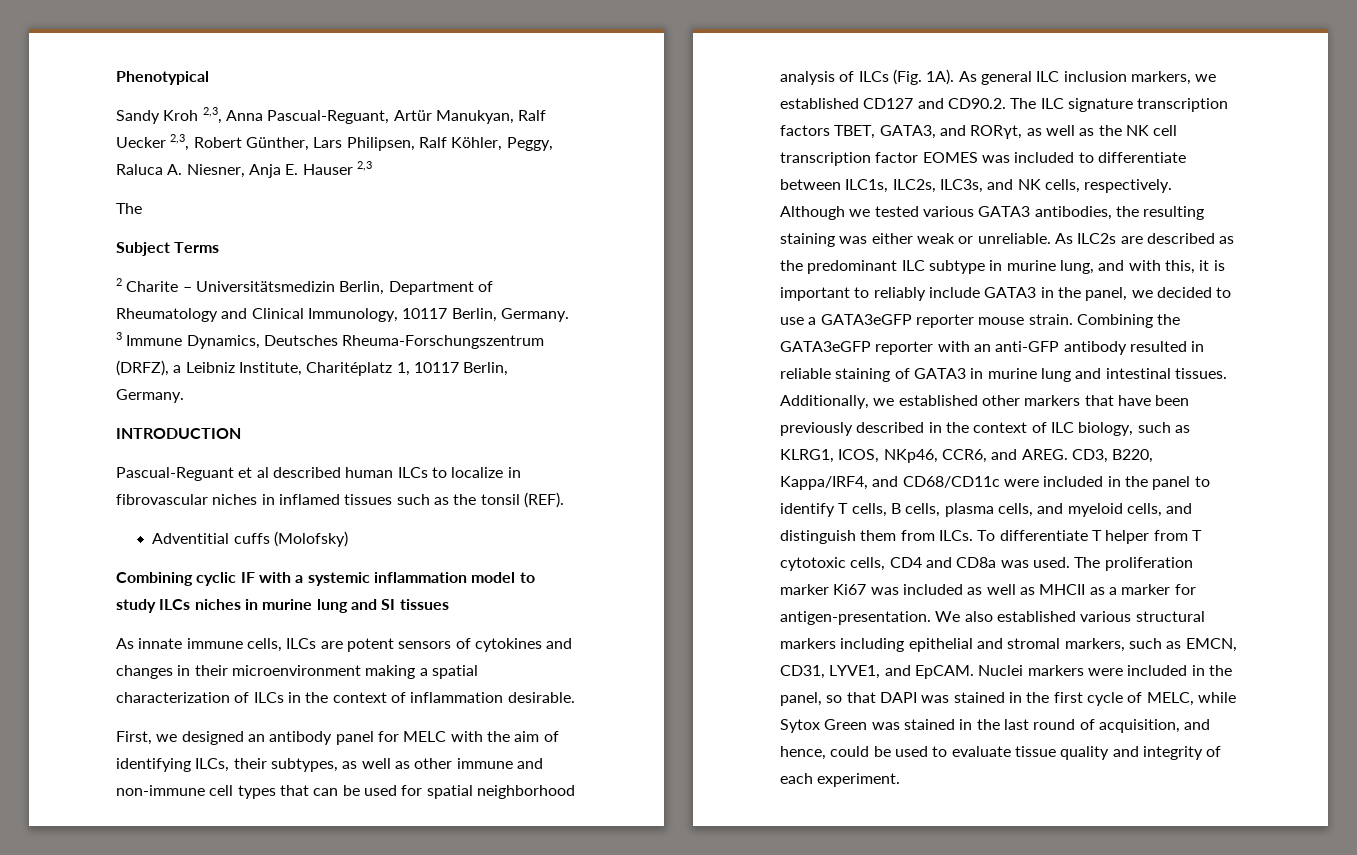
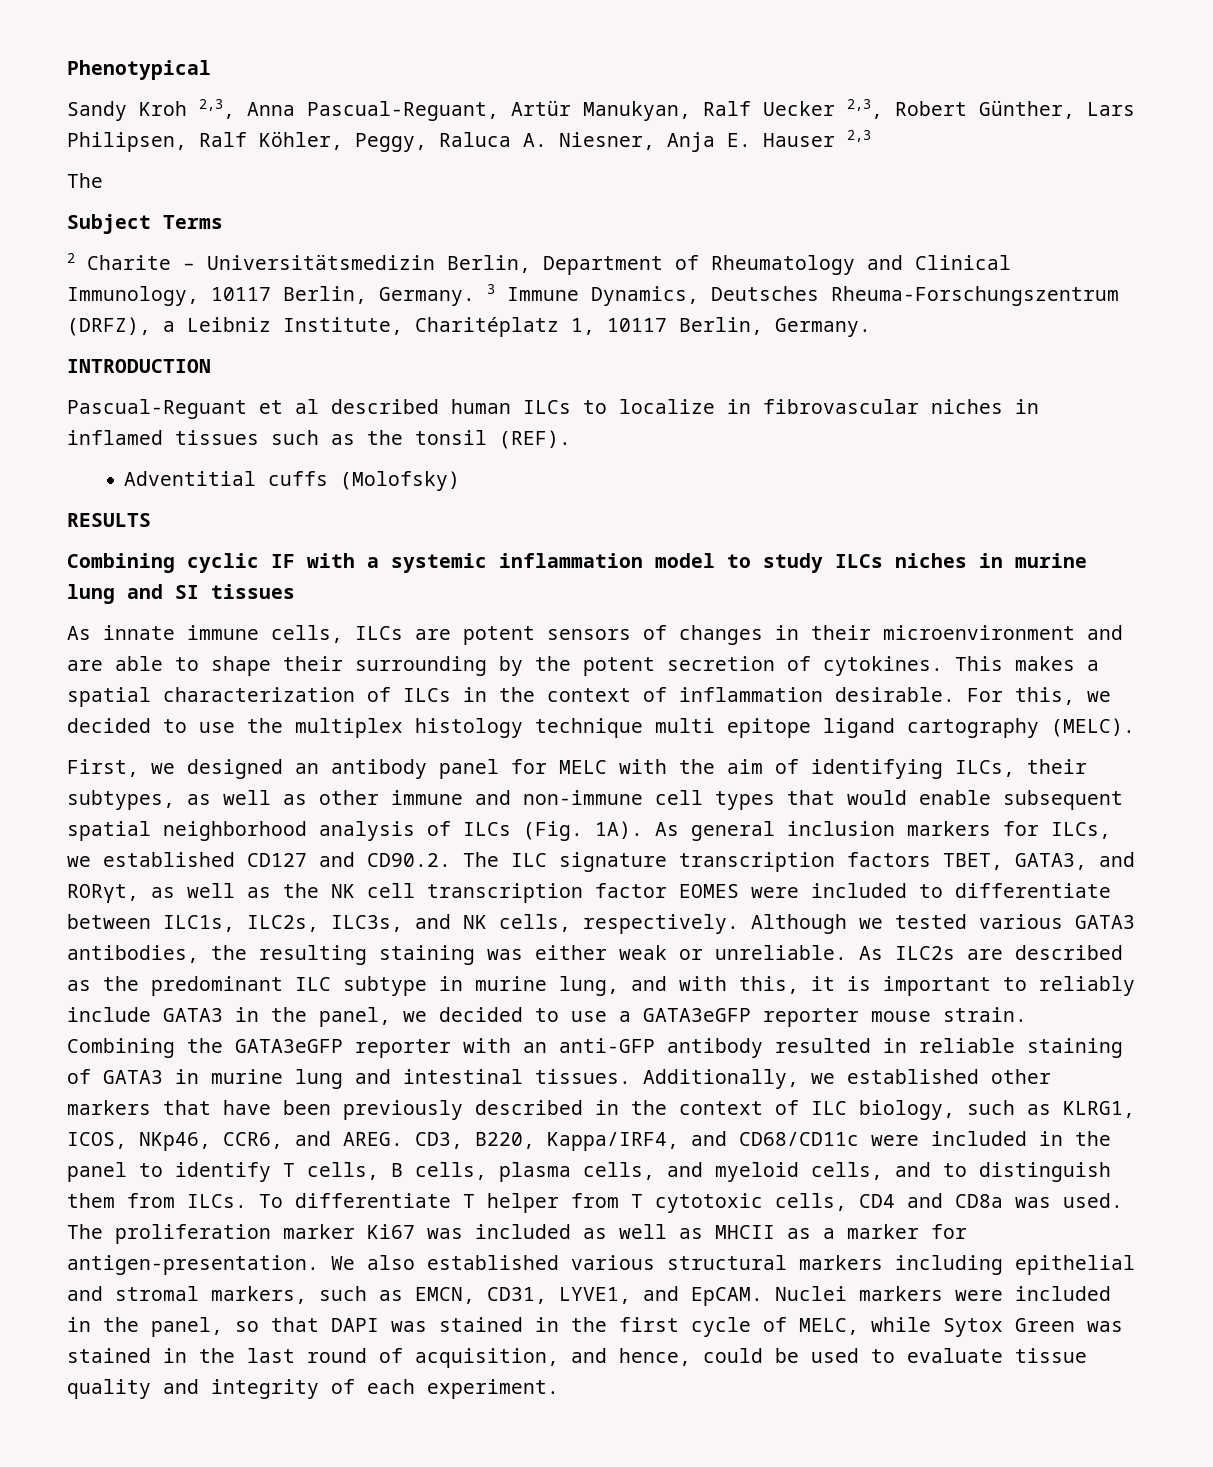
+ RESULTS
- As innate immune cells, ILCs are potent sensors of cytokines and changes in their microenvironment making a spatial characterization of ILCs in the context of inflammation desirable.
+ As innate immune cells, ILCs are potent sensors of changes in their microenvironment and are able to shape their surrounding by the potent secretion of cytokines. This makes a spatial characterization of ILCs in the context of inflammation desirable. For this, we decided to use the multiplex histology technique multi epitope ligand cartography (MELC).
- First, we designed an antibody panel for MELC with the aim of identifying ILCs, their subtypes, as well as other immune and non-immune cell types that can be used for spatial neighborhood analysis of ILCs (Fig. 1A).
+ First, we designed an antibody panel for MELC with the aim of identifying ILCs, their subtypes, as well as other immune and non-immune cell types that would enable subsequent spatial neighborhood analysis of ILCs (Fig. 1A).
- As general ILC inclusion markers, we established CD127 and CD90.2. The ILC signature transcription factors TBET, GATA3, and RORγt, as well as the NK cell transcription factor EOMES was included to differentiate between ILC1s, ILC2s, ILC3s, and NK cells, respectively.
+ As general inclusion markers for ILCs, we established CD127 and CD90.2. The ILC signature transcription factors TBET, GATA3, and RORγt, as well as the NK cell transcription factor EOMES were included to differentiate between ILC1s, ILC2s, ILC3s, and NK cells, respectively.
- CD3, B220, Kappa/IRF4, and CD68/CD11c were included in the panel to identify T cells, B cells, plasma cells, and myeloid cells, and distinguish them from ILCs.
+ CD3, B220, Kappa/IRF4, and CD68/CD11c were included in the panel to identify T cells, B cells, plasma cells, and myeloid cells, and to distinguish them from ILCs.

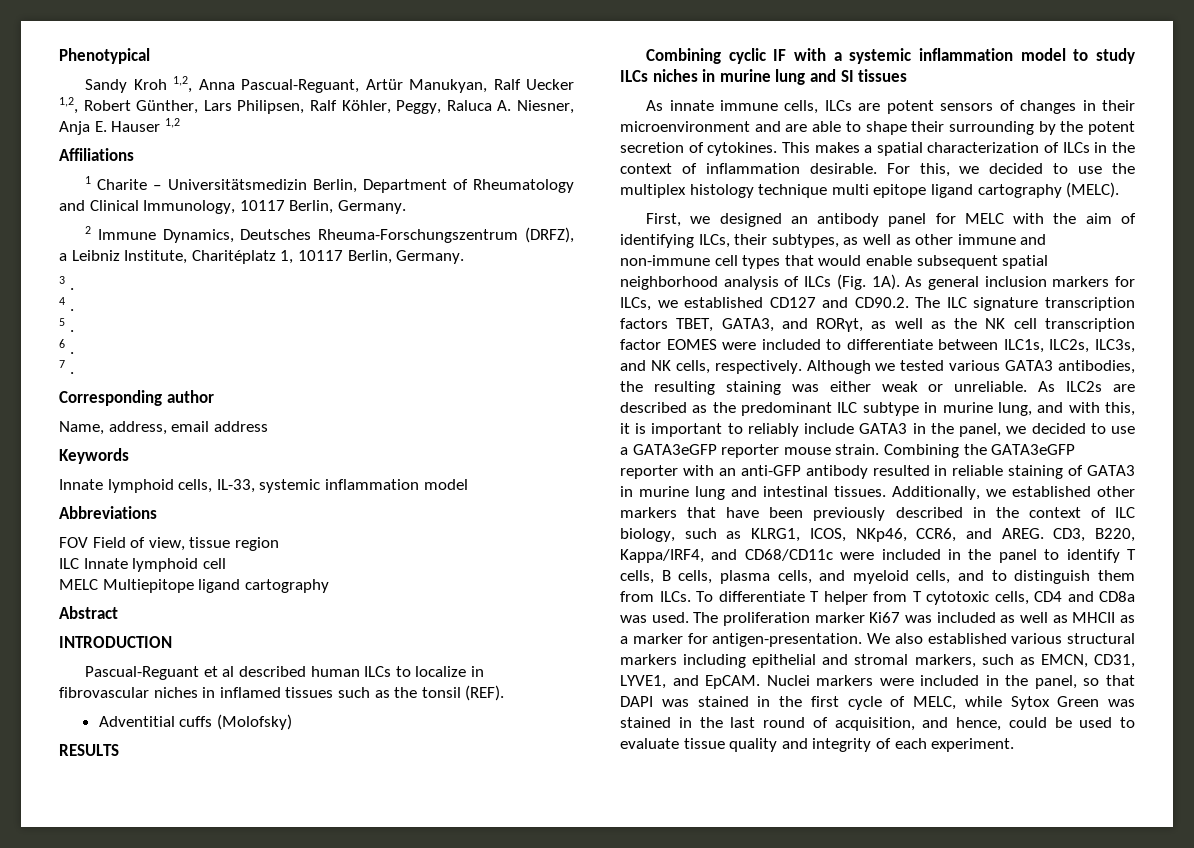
- Sandy Kroh 2,3, Anna Pascual-Reguant, Artür Manukyan, Ralf Uecker 2,3, Robert Günther, Lars Philipsen, Ralf Köhler, Peggy, Raluca A. Niesner, Anja E. Hauser 2,3
- The
- Subject Terms
- 2 Charite – Universitätsmedizin Berlin, Department of Rheumatology and Clinical Immunology, 10117 Berlin, Germany. 3 Immune Dynamics, Deutsches Rheuma-Forschungszentrum (DRFZ), a Leibniz Institute, Charitéplatz 1, 10117 Berlin, Germany.
+ Sandy Kroh 1,2, Anna Pascual-Reguant, Artür Manukyan, Ralf Uecker 1,2, Robert Günther, Lars Philipsen, Ralf Köhler, Peggy, Raluca A. Niesner, Anja E. Hauser 1,2
+ Affiliations
+ 1 Charite – Universitätsmedizin Berlin, Department of Rheumatology and Clinical Immunology, 10117 Berlin, Germany.
+ 2 Immune Dynamics, Deutsches Rheuma-Forschungszentrum (DRFZ), a Leibniz Institute, Charitéplatz 1, 10117 Berlin, Germany.
+ 3 .
+ 4 .
+ 5 .
+ 6 .
+ 7 .
+ Corresponding author
+ Name, address, email address
+ Keywords
+ Innate lymphoid cells, IL-33, systemic inflammation model
+ Abbreviations
+ FOV Field of view, tissue region
+ ILC Innate lymphoid cell
+ MELC Multiepitope ligand cartography
+ Abstract

